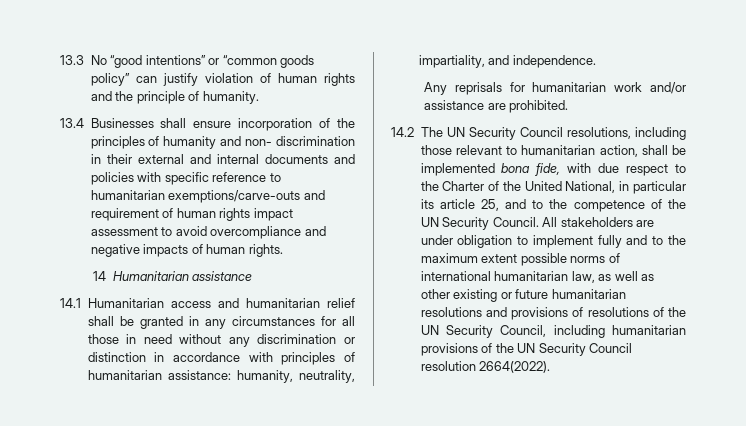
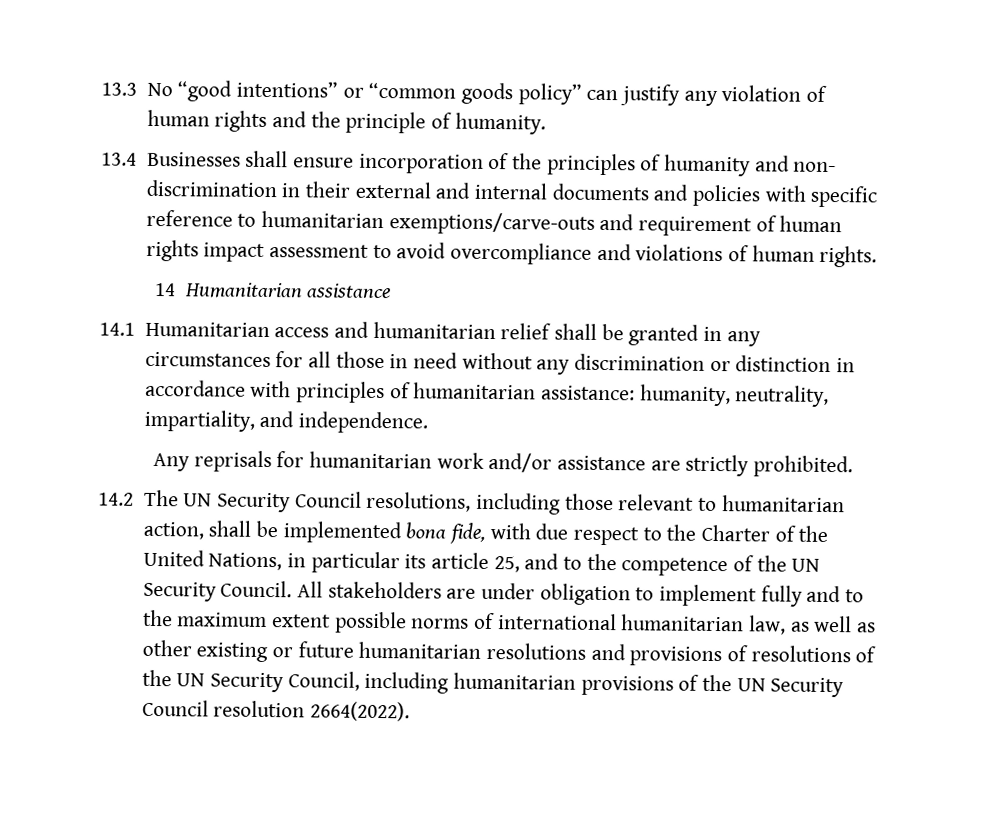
- 13.3 No “good intentions” or “common goods policy” can justify violation of human rights and the principle of humanity.
+ 13.3 No “good intentions” or “common goods policy” can justify any violation of human rights and the principle of humanity.
- 13.4 Businesses shall ensure incorporation of the principles of humanity and non- discrimination in their external and internal documents and policies with specific reference to humanitarian exemptions/carve-outs and requirement of human rights impact assessment to avoid overcompliance and negative impacts of human rights.
+ 13.4 Businesses shall ensure incorporation of the principles of humanity and non- discrimination in their external and internal documents and policies with specific reference to humanitarian exemptions/carve-outs and requirement of human rights impact assessment to avoid overcompliance and violations of human rights.
- Any reprisals for humanitarian work and/or assistance are prohibited.
+ Any reprisals for humanitarian work and/or assistance are strictly prohibited.
- 14.2 The UN Security Council resolutions, including those relevant to humanitarian action, shall be implemented bona fide, with due respect to the Charter of the United National, in particular its article 25, and to the competence of the UN Security Council.
+ 14.2 The UN Security Council resolutions, including those relevant to humanitarian action, shall be implemented bona fide, with due respect to the Charter of the United Nations, in particular its article 25, and to the competence of the UN Security Council.

